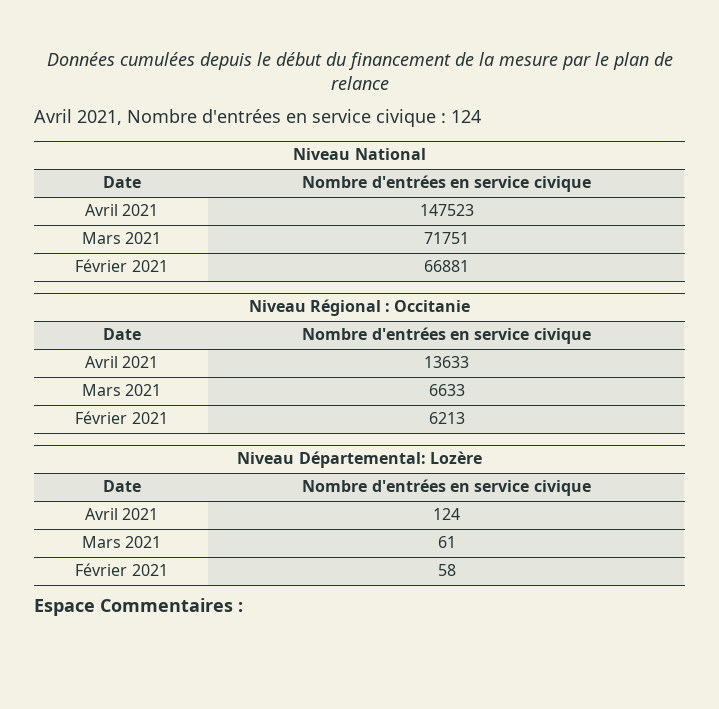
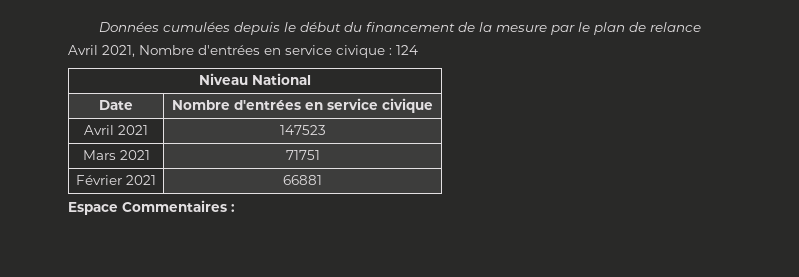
- Niveau Régional : Occitanie
- Date | Nombre d'entrées en service civique
- Avril 2021 | 13633
- Mars 2021 | 6633
- Février 2021 | 6213
- Niveau Départemental: Lozère
- Date | Nombre d'entrées en service civique
- Avril 2021 | 124
- Mars 2021 | 61
- Février 2021 | 58

